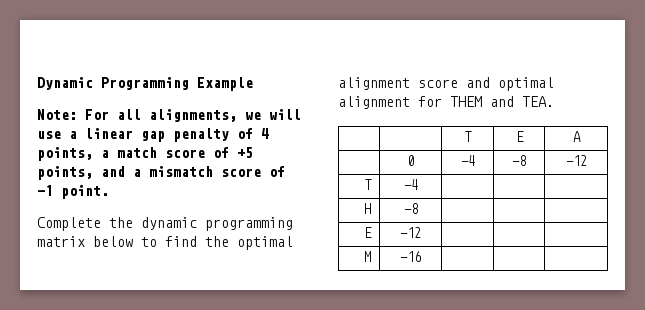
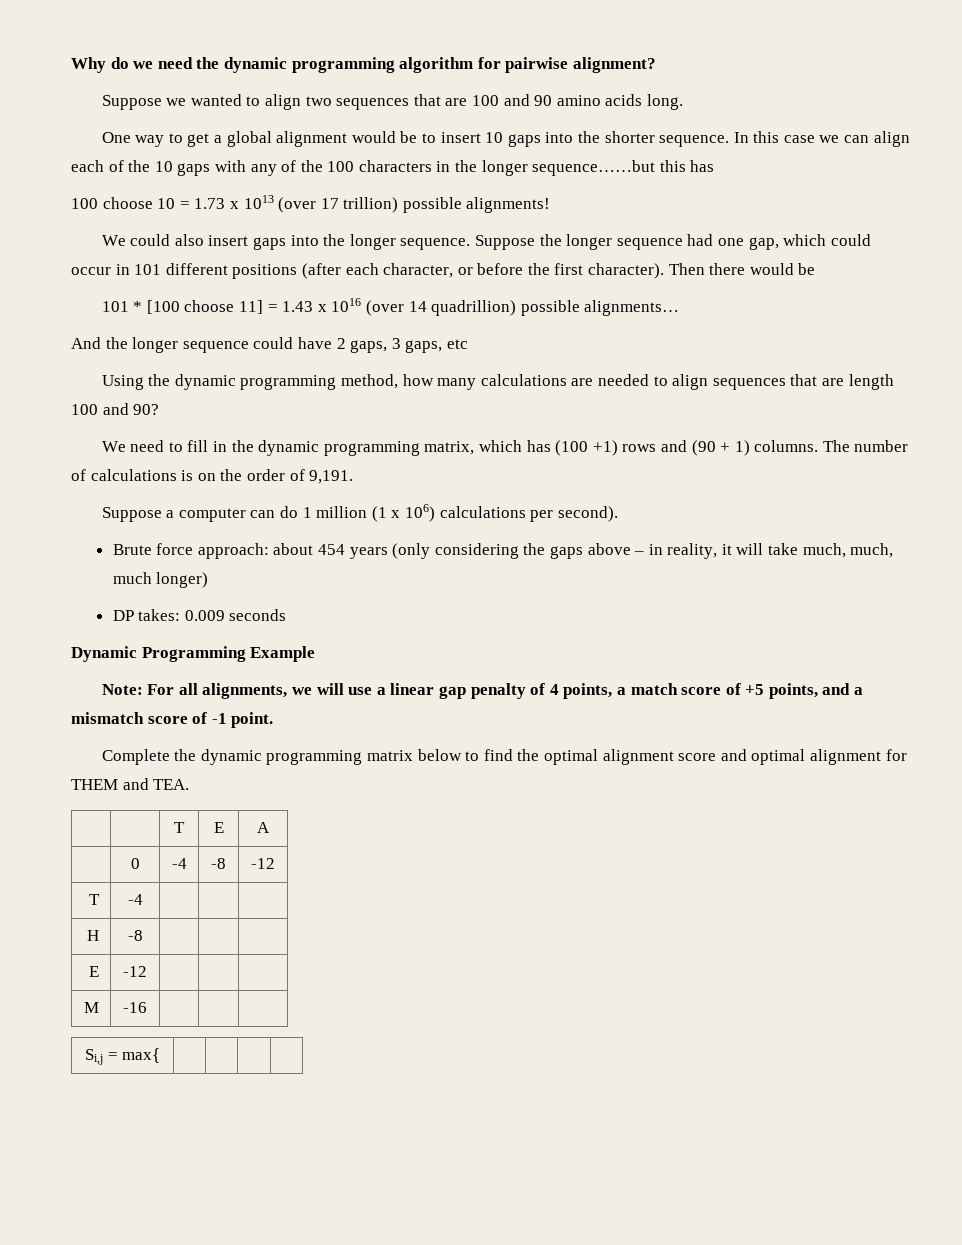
+ Why do we need the dynamic programming algorithm for pairwise alignment?
+ Suppose we wanted to align two sequences that are 100 and 90 amino acids long.
+ One way to get a global alignment would be to insert 10 gaps into the shorter sequence. In this case we can align each of the 10 gaps with any of the 100 characters in the longer sequence……but this has
+ 100 choose 10 = 1.73 x 1013 (over 17 trillion) possible alignments!
+ We could also insert gaps into the longer sequence. Suppose the longer sequence had one gap, which could occur in 101 different positions (after each character, or before the first character). Then there would be
+ 101 * [100 choose 11] = 1.43 x 1016 (over 14 quadrillion) possible alignments…
+ And the longer sequence could have 2 gaps, 3 gaps, etc
+ Using the dynamic programming method, how many calculations are needed to align sequences that are length 100 and 90?
+ We need to fill in the dynamic programming matrix, which has (100 +1) rows and (90 + 1) columns. The number of calculations is on the order of 9,191.
+ Suppose a computer can do 1 million (1 x 106) calculations per second).
+ Brute force approach: about 454 years (only considering the gaps above – in reality, it will take much, much, much longer)
+ DP takes: 0.009 seconds
+ Si,j = max{ | | | |

